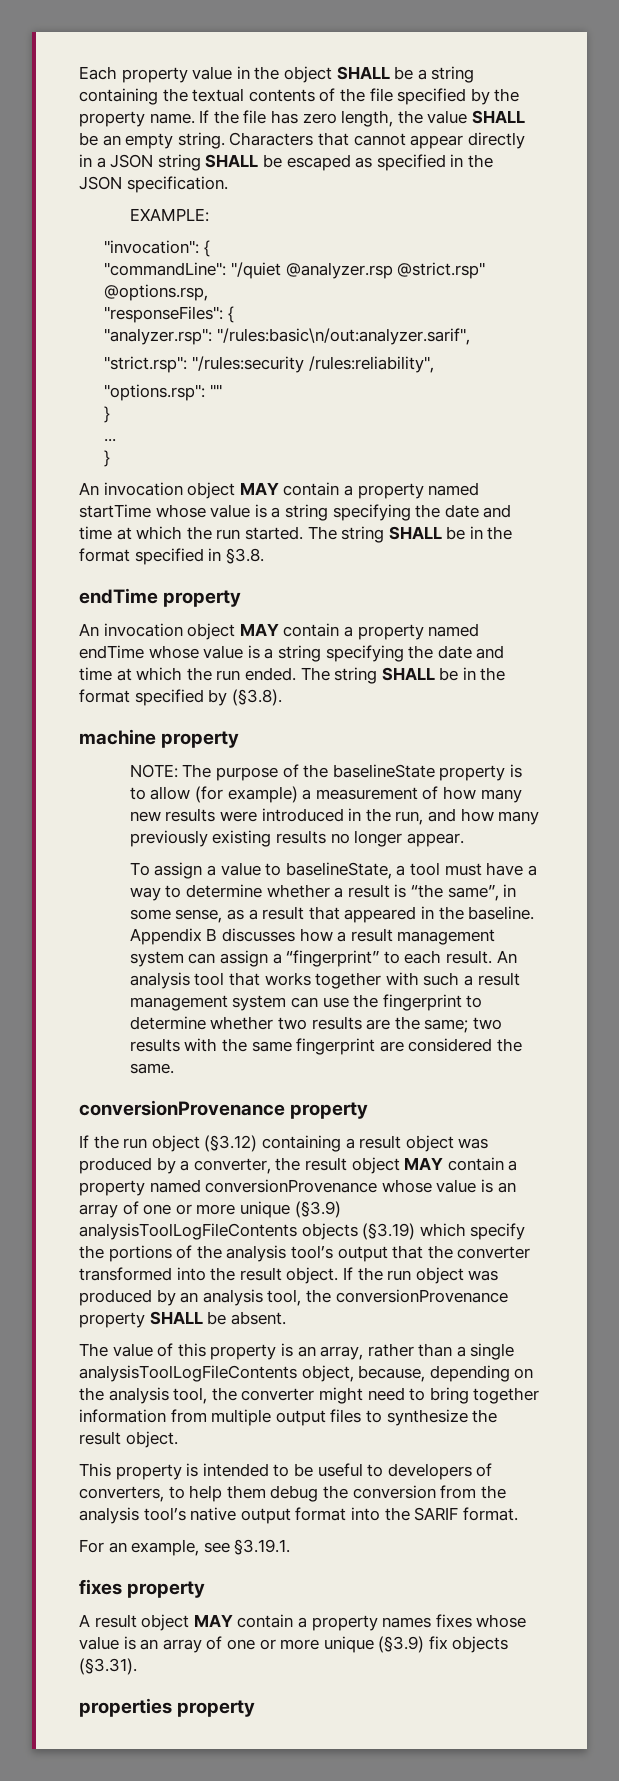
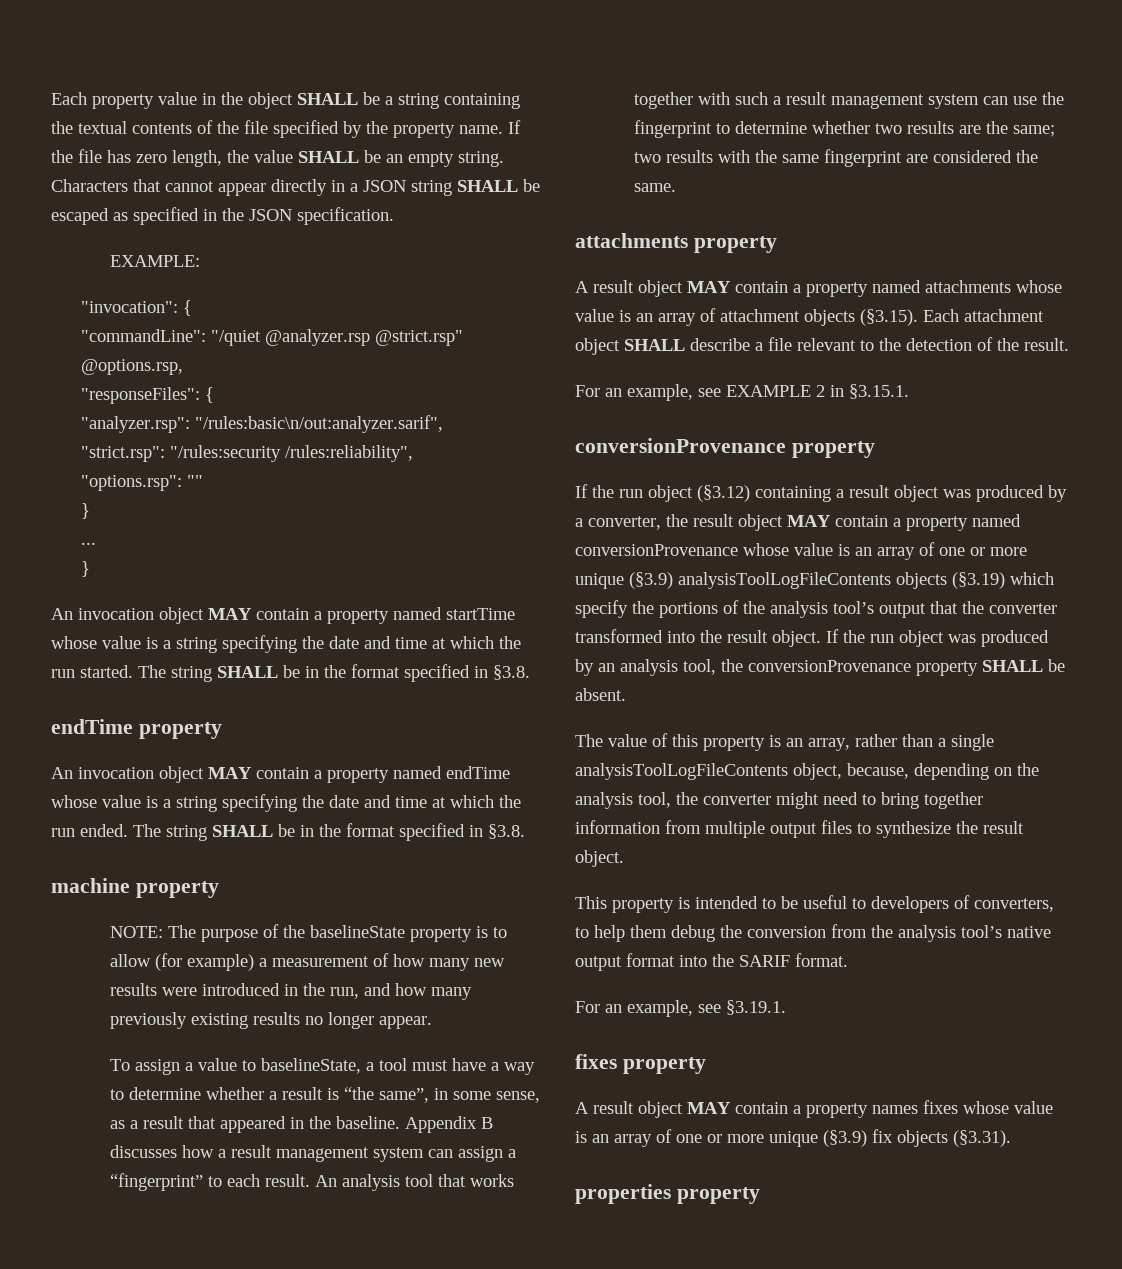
- An invocation object MAY contain a property named endTime whose value is a string specifying the date and time at which the run ended. The string SHALL be in the format specified by (§3.8).
+ An invocation object MAY contain a property named endTime whose value is a string specifying the date and time at which the run ended. The string SHALL be in the format specified in §3.8.
+ attachments property
+ A result object MAY contain a property named attachments whose value is an array of attachment objects (§3.15). Each attachment object SHALL describe a file relevant to the detection of the result.
+ For an example, see EXAMPLE 2 in §3.15.1.

